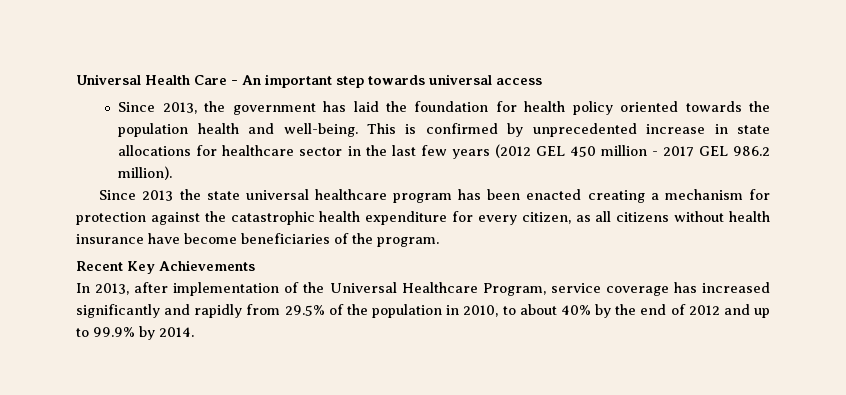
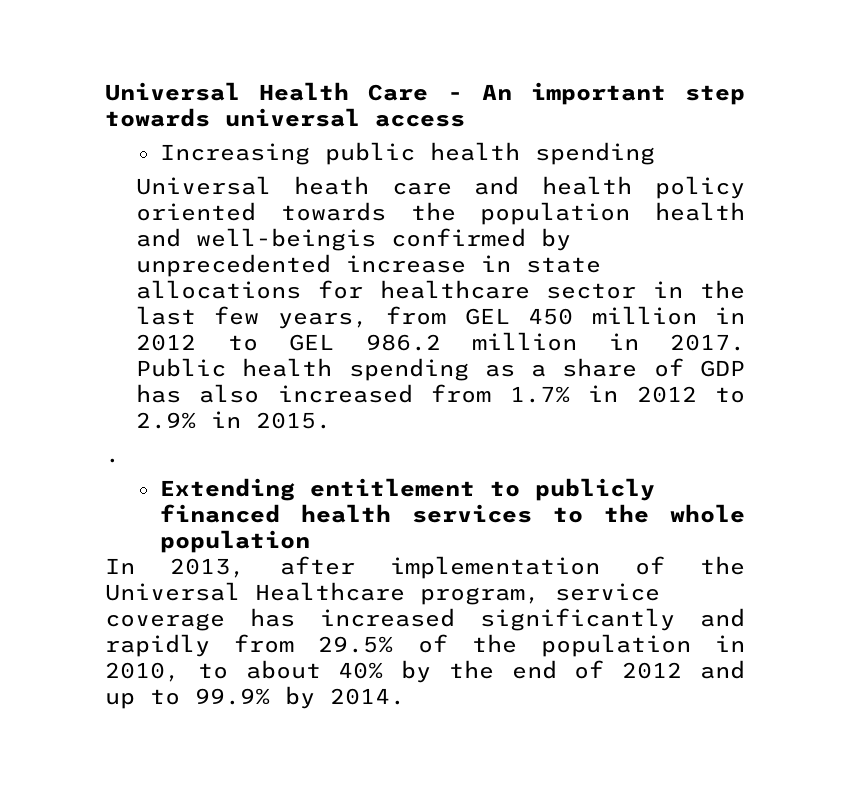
- Since 2013, the government has laid the foundation for health policy oriented towards the population health and well-being. This is confirmed by unprecedented increase in state allocations for healthcare sector in the last few years (2012 GEL 450 million - 2017 GEL 986.2 million).
- Since 2013 the state universal healthcare program has been enacted creating a mechanism for protection against the catastrophic health expenditure for every citizen, as all citizens without health insurance have become beneficiaries of the program.
- Recent Key Achievements
+ Increasing public health spending
+ Universal heath care and health policy oriented towards the population health and well-beingis confirmed by unprecedented increase in state allocations for healthcare sector in the last few years, from GEL 450 million in 2012 to GEL 986.2 million in 2017. Public health spending as a share of GDP has also increased from 1.7% in 2012 to 2.9% in 2015.
+ .
+ Extending entitlement to publicly financed health services to the whole population
- In 2013, after implementation of the Universal Healthcare Program, service coverage has increased significantly and rapidly from 29.5% of the population in 2010, to about 40% by the end of 2012 and up to 99.9% by 2014.
+ In 2013, after implementation of the Universal Healthcare program, service coverage has increased significantly and rapidly from 29.5% of the population in 2010, to about 40% by the end of 2012 and up to 99.9% by 2014.

